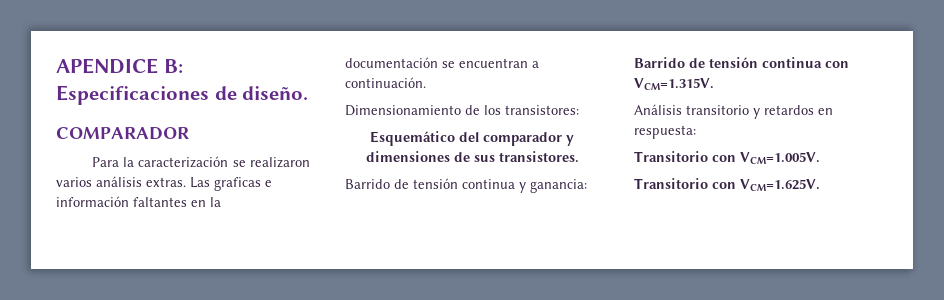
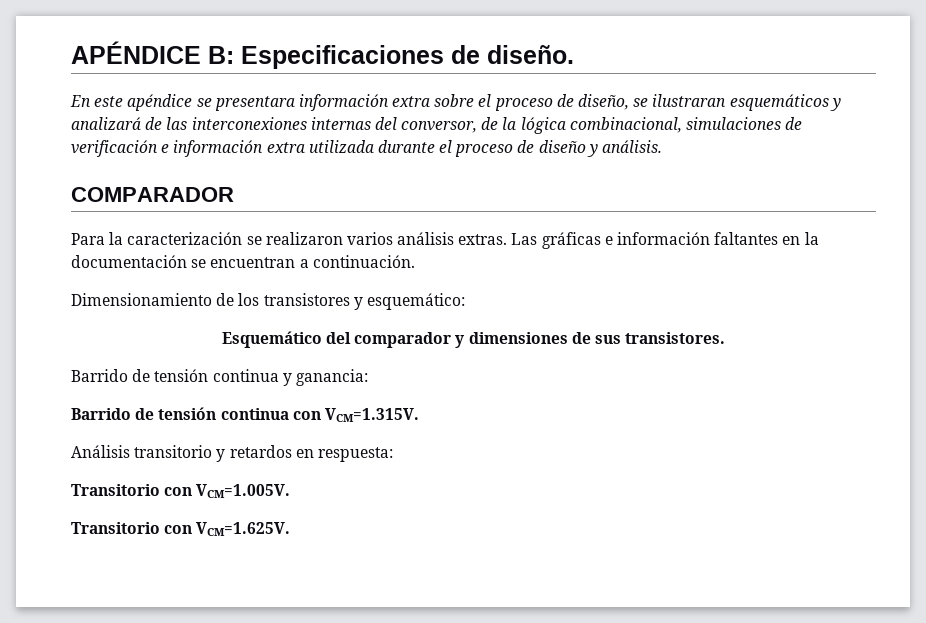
- APENDICE B: Especificaciones de diseño.
+ APÉNDICE B: Especificaciones de diseño.
+ En este apéndice se presentara información extra sobre el proceso de diseño, se ilustraran esquemáticos y analizará de las interconexiones internas del conversor, de la lógica combinacional, simulaciones de verificación e información extra utilizada durante el proceso de diseño y análisis.
- Las graficas e información faltantes en la documentación se encuentran a continuación.
+ Las gráficas e información faltantes en la documentación se encuentran a continuación.
- Dimensionamiento de los transistores:
+ Dimensionamiento de los transistores y esquemático:

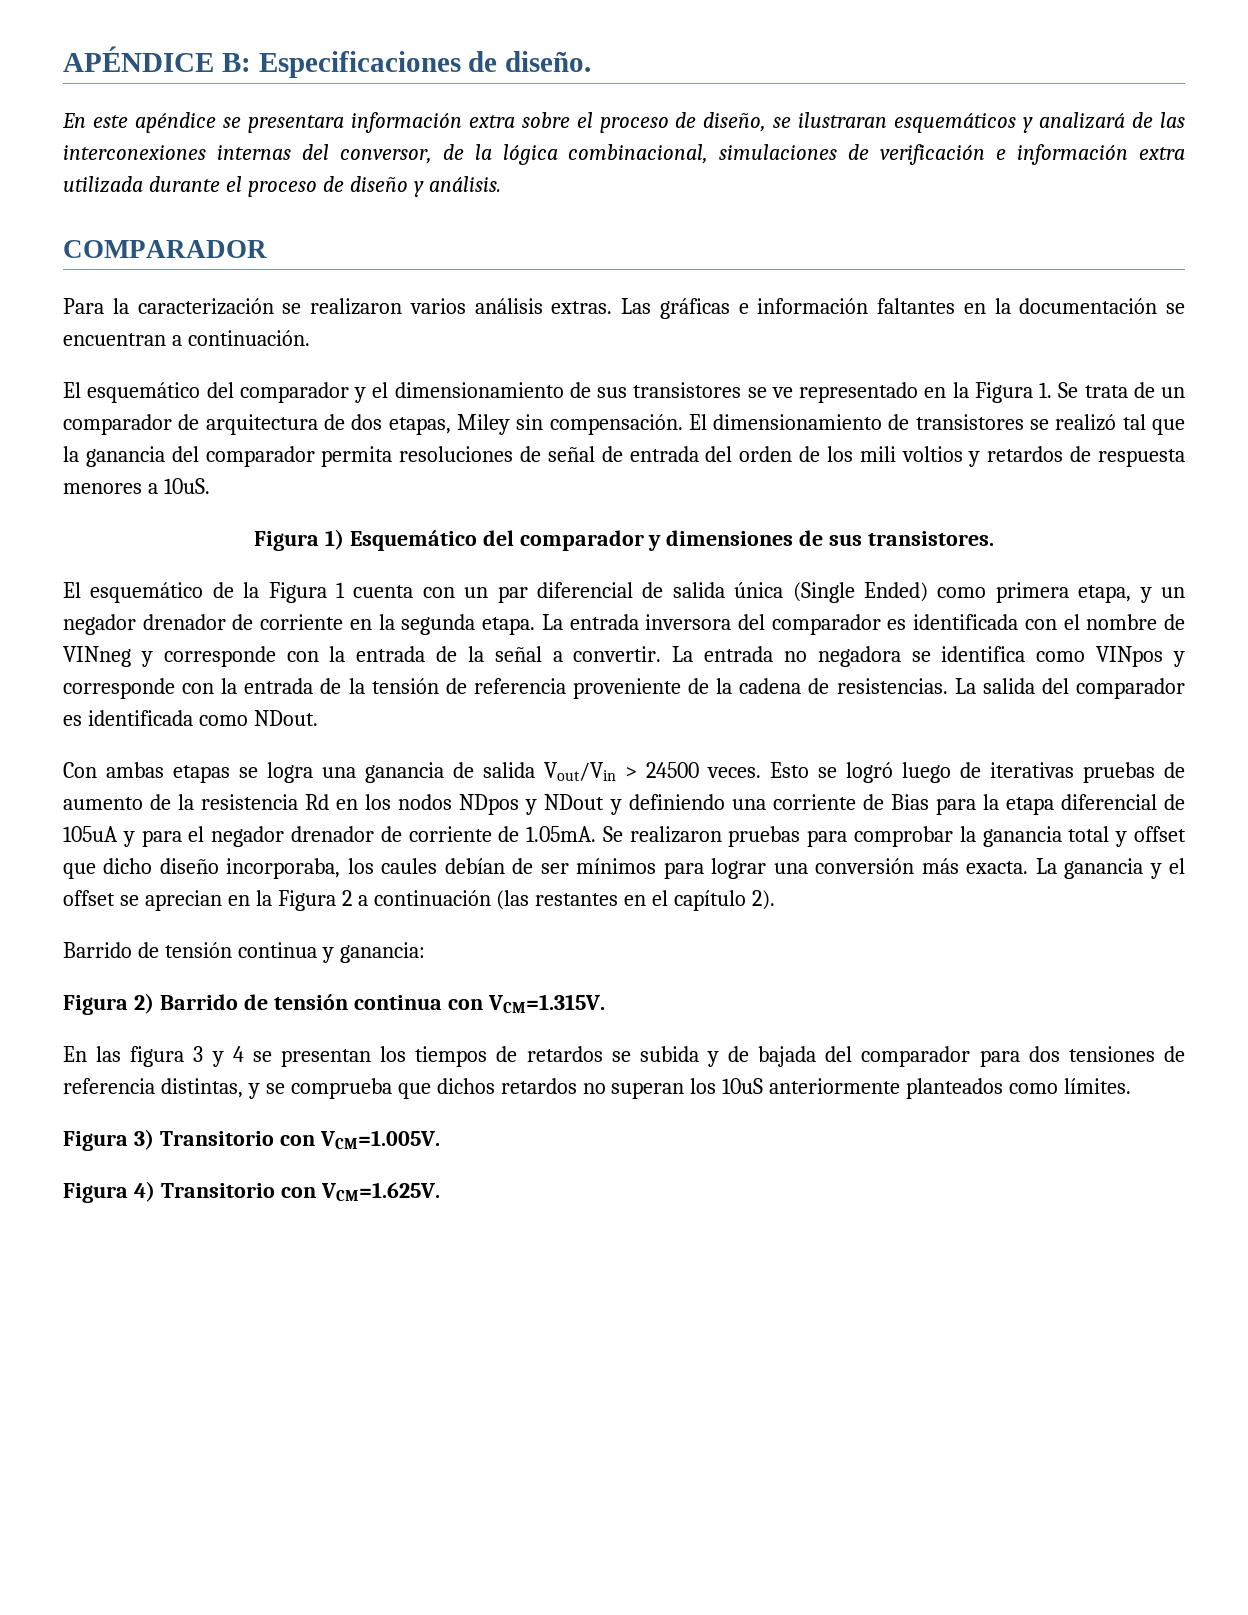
- Dimensionamiento de los transistores y esquemático:
- Esquemático del comparador y dimensiones de sus transistores.
+ El esquemático del comparador y el dimensionamiento de sus transistores se ve representado en la Figura 1. Se trata de un comparador de arquitectura de dos etapas, Miley sin compensación. El dimensionamiento de transistores se realizó tal que la ganancia del comparador permita resoluciones de señal de entrada del orden de los mili voltios y retardos de respuesta menores a 10uS.
+ Figura 1) Esquemático del comparador y dimensiones de sus transistores.
+ El esquemático de la Figura 1 cuenta con un par diferencial de salida única (Single Ended) como primera etapa, y un negador drenador de corriente en la segunda etapa. La entrada inversora del comparador es identificada con el nombre de VINneg y corresponde con la entrada de la señal a convertir. La entrada no negadora se identifica como VINpos y corresponde con la entrada de la tensión de referencia proveniente de la cadena de resistencias. La salida del comparador es identificada como NDout.
+ Con ambas etapas se logra una ganancia de salida Vout/Vin > 24500 veces. Esto se logró luego de iterativas pruebas de aumento de la resistencia Rd en los nodos NDpos y NDout y definiendo una corriente de Bias para la etapa diferencial de 105uA y para el negador drenador de corriente de 1.05mA. Se realizaron pruebas para comprobar la ganancia total y offset que dicho diseño incorporaba, los caules debían de ser mínimos para lograr una conversión más exacta. La ganancia y el offset se aprecian en la Figura 2 a continuación (las restantes en el capítulo 2).
- Barrido de tensión continua con VCM=1.315V.
+ Figura 2) Barrido de tensión continua con VCM=1.315V.
- Análisis transitorio y retardos en respuesta:
- Transitorio con VCM=1.005V.
+ En las figura 3 y 4 se presentan los tiempos de retardos se subida y de bajada del comparador para dos tensiones de referencia distintas, y se comprueba que dichos retardos no superan los 10uS anteriormente planteados como límites.
+ Figura 3) Transitorio con VCM=1.005V.
- Transitorio con VCM=1.625V.
+ Figura 4) Transitorio con VCM=1.625V.

